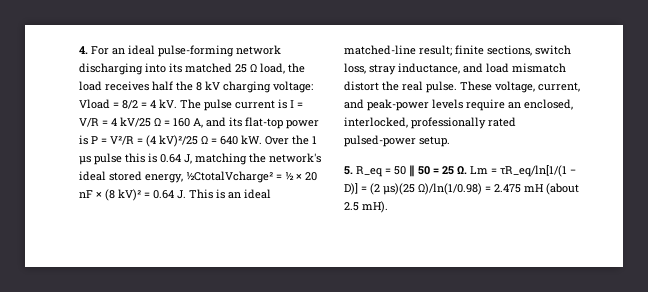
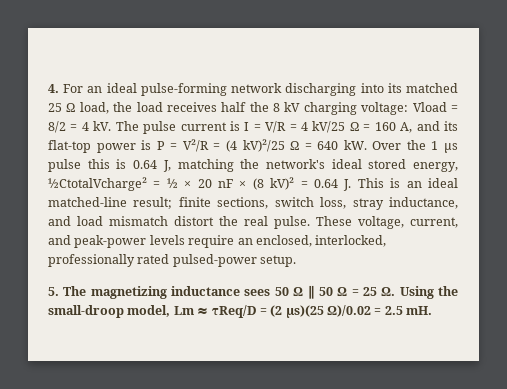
- 5. R_eq = 50 ∥ 50 = 25 Ω. Lm = τR_eq/ln[1/(1 − D)] = (2 µs)(25 Ω)/ln(1/0.98) = 2.475 mH (about 2.5 mH).
+ 5. The magnetizing inductance sees 50 Ω ∥ 50 Ω = 25 Ω. Using the small-droop model, Lm ≈ τReq/D = (2 µs)(25 Ω)/0.02 = 2.5 mH.

